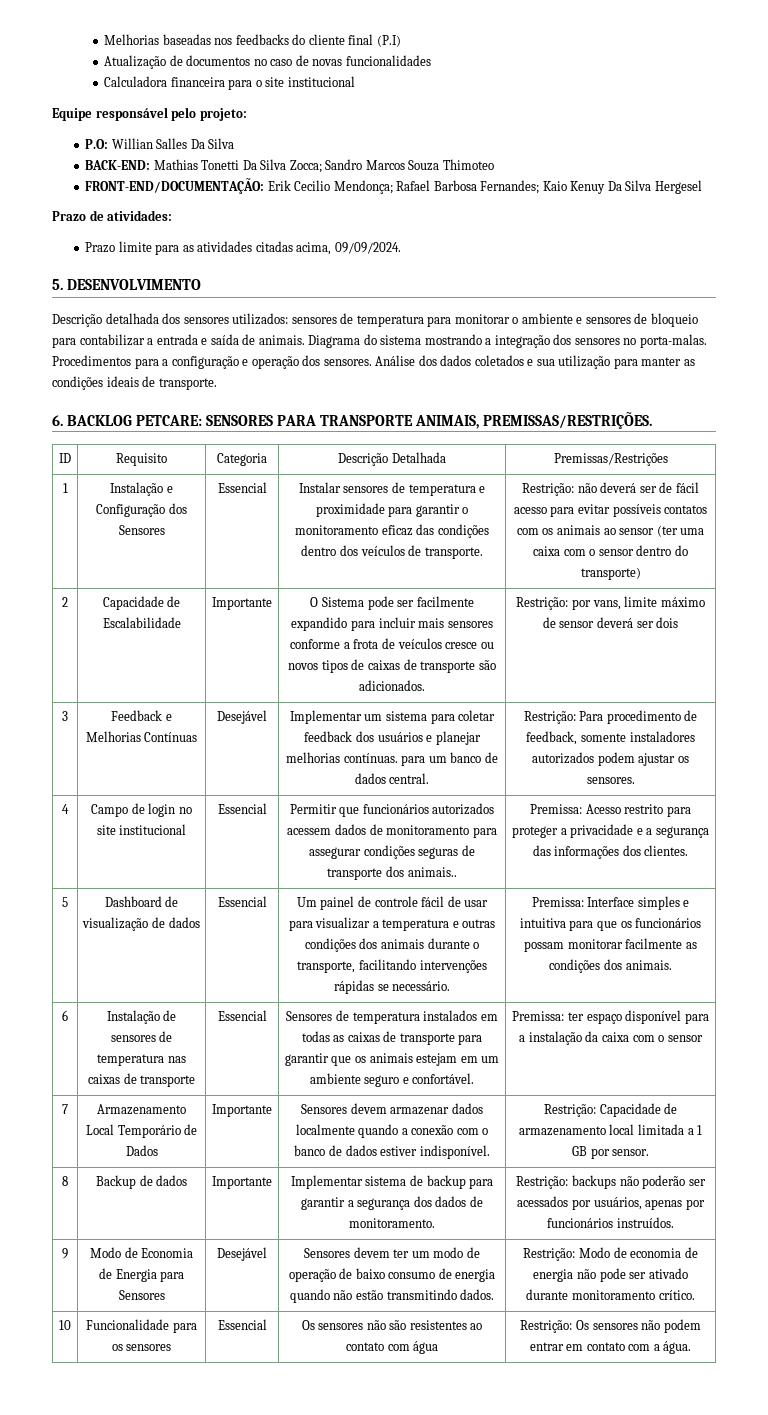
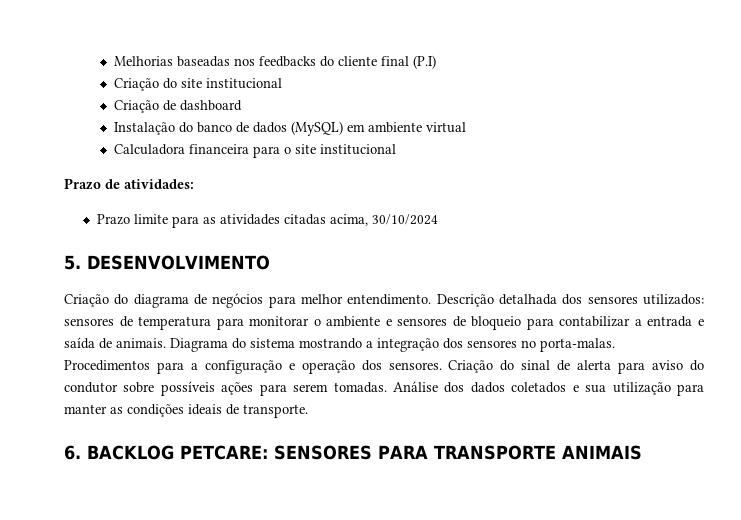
- Atualização de documentos no caso de novas funcionalidades
+ Criação do site institucional
+ Criação de dashboard
+ Instalação do banco de dados (MySQL) em ambiente virtual
- Equipe responsável pelo projeto:
- P.O: Willian Salles Da Silva
- BACK-END: Mathias Tonetti Da Silva Zocca; Sandro Marcos Souza Thimoteo
- FRONT-END/DOCUMENTAÇÃO: Erik Cecilio Mendonça; Rafael Barbosa Fernandes; Kaio Kenuy Da Silva Hergesel
- Prazo limite para as atividades citadas acima, 09/09/2024.
+ Prazo limite para as atividades citadas acima, 30/10/2024
+ Criação do diagrama de negócios para melhor entendimento.
+ Criação do sinal de alerta para aviso do condutor sobre possíveis ações para serem tomadas.
- 6. BACKLOG PETCARE: SENSORES PARA TRANSPORTE ANIMAIS, PREMISSAS/RESTRIÇÕES.
- ID | Requisito | Categoria | Descrição Detalhada | Premissas/Restrições
- 1 | Instalação e Configuração dos Sensores | Essencial | Instalar sensores de temperatura e proximidade para garantir o monitoramento eficaz das condições dentro dos veículos de transporte. | Restrição: não deverá ser de fácil acesso para evitar possíveis contatos com os animais ao sensor (ter uma caixa com o sensor dentro do transporte)
- 2 | Capacidade de Escalabilidade | Importante | O Sistema pode ser facilmente expandido para incluir mais sensores conforme a frota de veículos cresce ou novos tipos de caixas de transporte são adicionados. | Restrição: por vans, limite máximo de sensor deverá ser dois
- 3 | Feedback e Melhorias Contínuas | Desejável | Implementar um sistema para coletar feedback dos usuários e planejar melhorias contínuas. para um banco de dados central. | Restrição: Para procedimento de feedback, somente instaladores autorizados podem ajustar os sensores.
- 4 | Campo de login no site institucional | Essencial | Permitir que funcionários autorizados acessem dados de monitoramento para assegurar condições seguras de transporte dos animais.. | Premissa: Acesso restrito para proteger a privacidade e a segurança das informações dos clientes.
- 5 | Dashboard de visualização de dados | Essencial | Um painel de controle fácil de usar para visualizar a temperatura e outras condições dos animais durante o transporte, facilitando intervenções rápidas se necessário. | Premissa: Interface simples e intuitiva para que os funcionários possam monitorar facilmente as condições dos animais.
- 6 | Instalação de sensores de temperatura nas caixas de transporte | Essencial | Sensores de temperatura instalados em todas as caixas de transporte para garantir que os animais estejam em um ambiente seguro e confortável. | Premissa: ter espaço disponível para a instalação da caixa com o sensor
- 7 | Armazenamento Local Temporário de Dados | Importante | Sensores devem armazenar dados localmente quando a conexão com o banco de dados estiver indisponível. | Restrição: Capacidade de armazenamento local limitada a 1 GB por sensor.
- 8 | Backup de dados | Importante | Implementar sistema de backup para garantir a segurança dos dados de monitoramento. | Restrição: backups não poderão ser acessados por usuários, apenas por funcionários instruídos.
- 9 | Modo de Economia de Energia para Sensores | Desejável | Sensores devem ter um modo de operação de baixo consumo de energia quando não estão transmitindo dados. | Restrição: Modo de economia de energia não pode ser ativado durante monitoramento crítico.
- 10 | Funcionalidade para os sensores | Essencial | Os sensores não são resistentes ao contato com água | Restrição: Os sensores não podem entrar em contato com a água.
+ 6. BACKLOG PETCARE: SENSORES PARA TRANSPORTE ANIMAIS

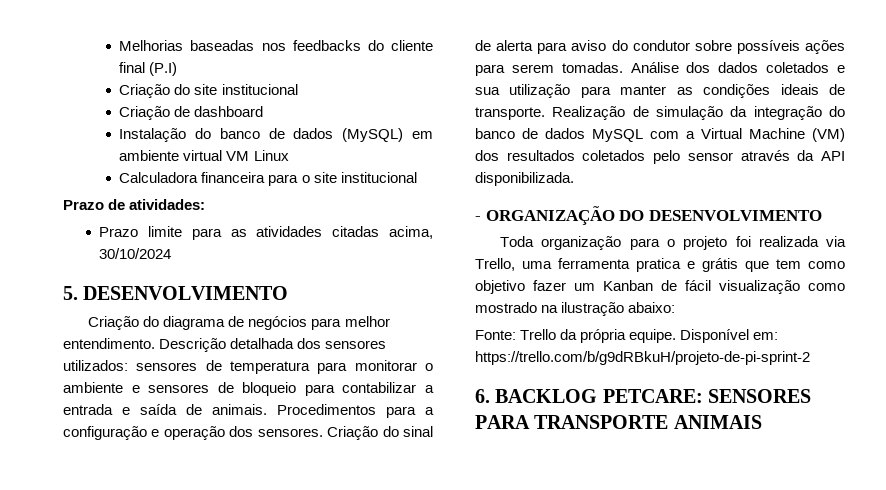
- Instalação do banco de dados (MySQL) em ambiente virtual
+ Instalação do banco de dados (MySQL) em ambiente virtual VM Linux
- Diagrama do sistema mostrando a integração dos sensores no porta-malas.
+ Realização de simulação da integração do banco de dados MySQL com a Virtual Machine (VM) dos resultados coletados pelo sensor através da API disponibilizada.
+ - ORGANIZAÇÃO DO DESENVOLVIMENTO
+ Toda organização para o projeto foi realizada via Trello, uma ferramenta pratica e grátis que tem como objetivo fazer um Kanban de fácil visualização como mostrado na ilustração abaixo:
+ Fonte: Trello da própria equipe. Disponível em: https://trello.com/b/g9dRBkuH/projeto-de-pi-sprint-2

